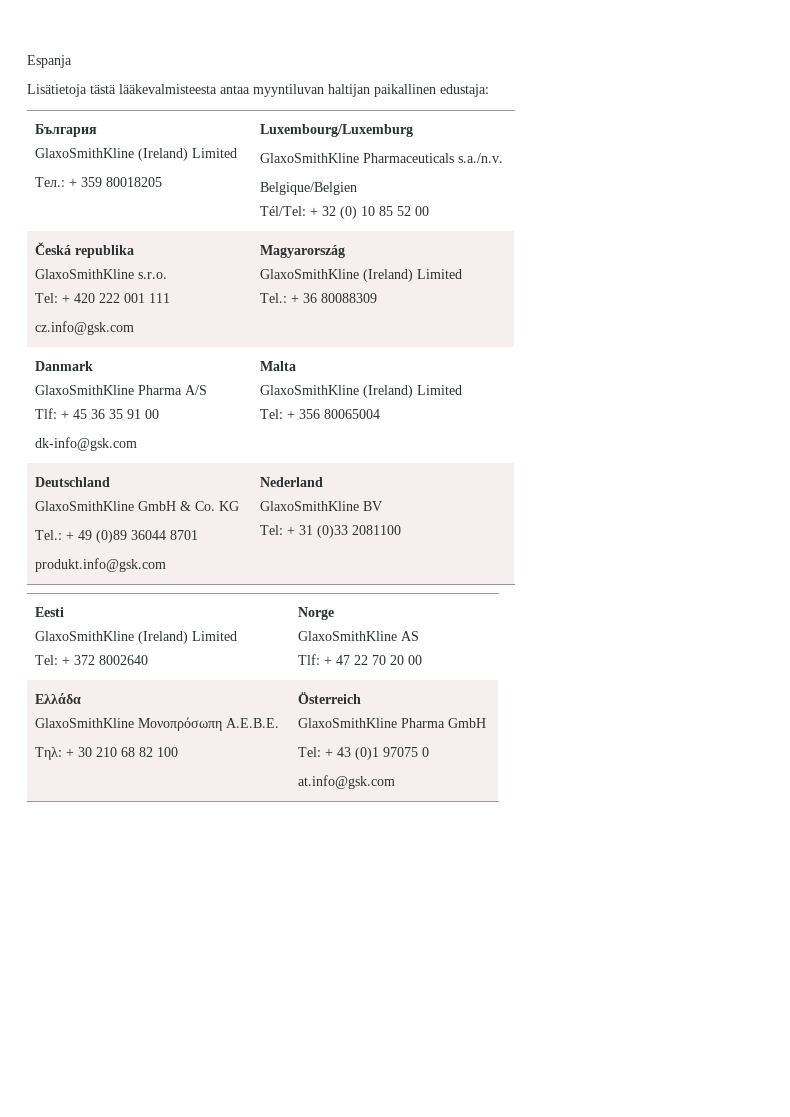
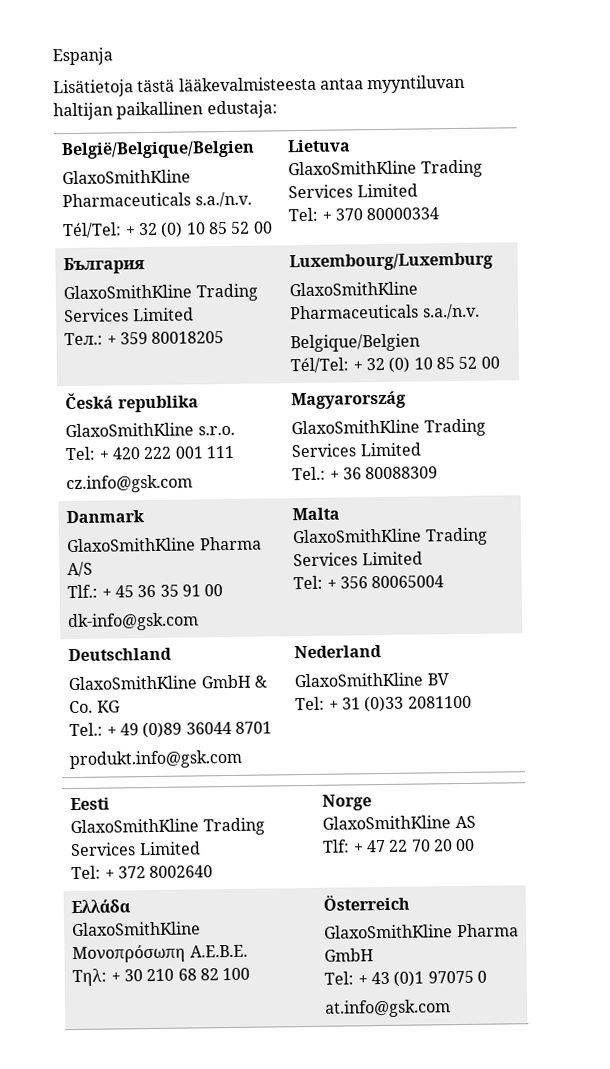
+ België/Belgique/Belgien
+ GlaxoSmithKline Pharmaceuticals s.a./n.v.
+ Tél/Tel: + 32 (0) 10 85 52 00 | Lietuva
+ GlaxoSmithKline Trading Services Limited
+ Tel: + 370 80000334
  България
- GlaxoSmithKline (Ireland) Limited
+ GlaxoSmithKline Trading Services Limited
  Česká republika
  GlaxoSmithKline s.r.o.
  Tel: + 420 222 001 111
  cz.info@gsk.com | Magyarország
- GlaxoSmithKline (Ireland) Limited
+ GlaxoSmithKline Trading Services Limited
  Danmark
  GlaxoSmithKline Pharma A/S
- Tlf: + 45 36 35 91 00
+ Tlf.: + 45 36 35 91 00
  dk-info@gsk.com | Malta
- GlaxoSmithKline (Ireland) Limited
+ GlaxoSmithKline Trading Services Limited
  Eesti
- GlaxoSmithKline (Ireland) Limited
+ GlaxoSmithKline Trading Services Limited

